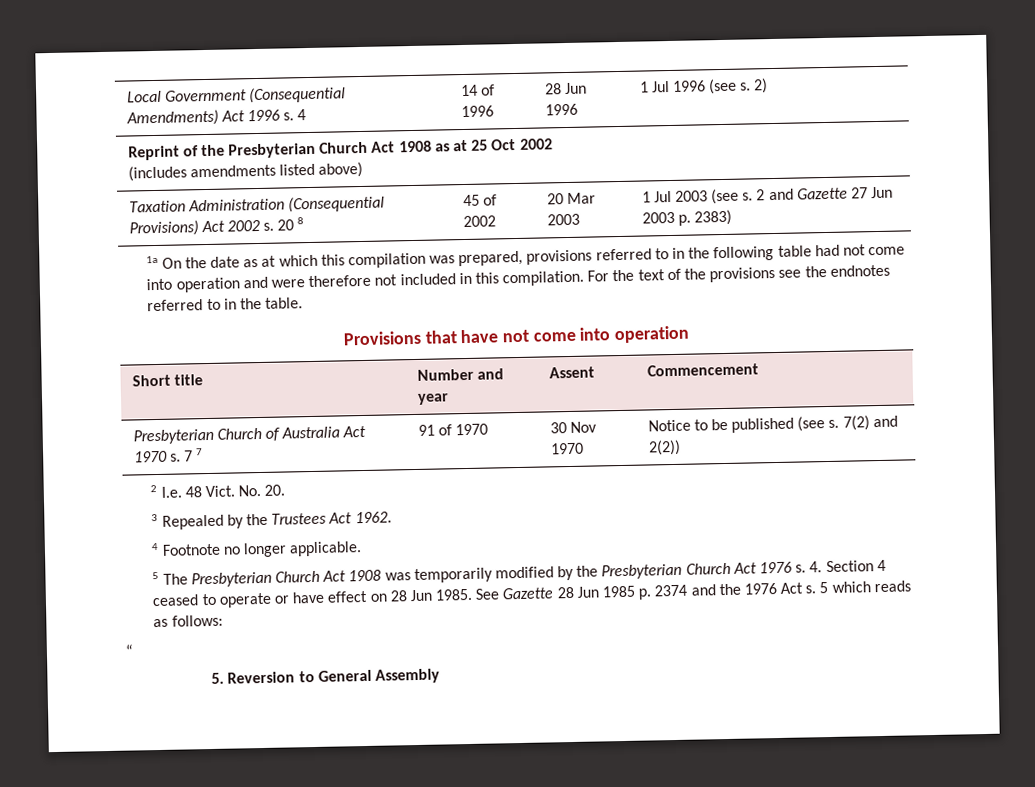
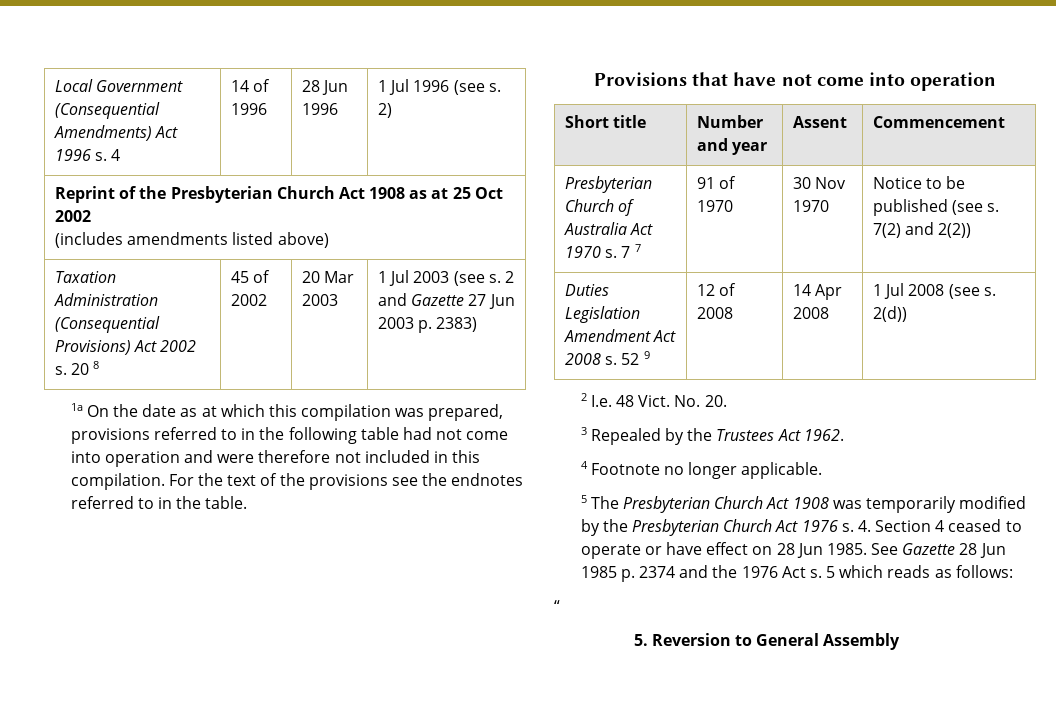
+ Duties Legislation Amendment Act 2008 s. 52 9 | 12 of 2008 | 14 Apr 2008 | 1 Jul 2008 (see s. 2(d))

